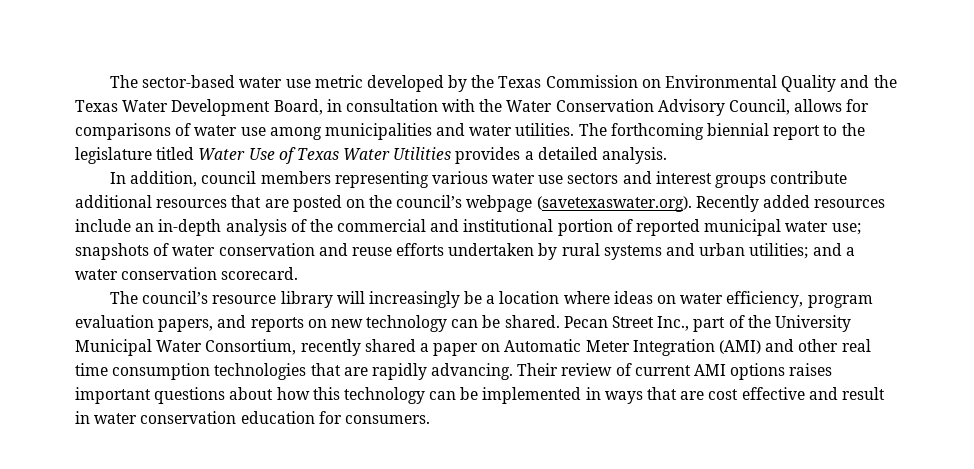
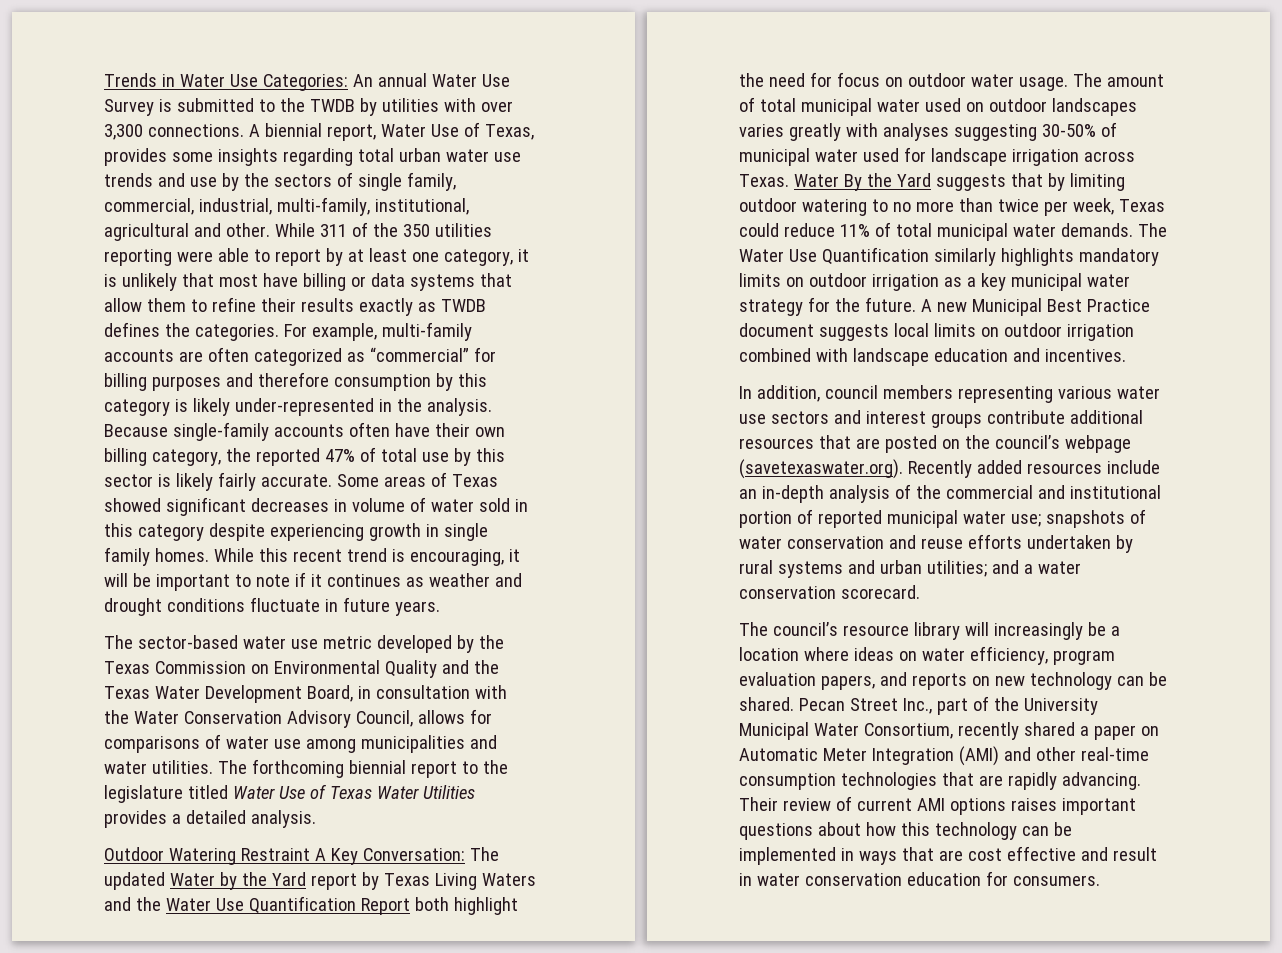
+ Trends in Water Use Categories: An annual Water Use Survey is submitted to the TWDB by utilities with over 3,300 connections. A biennial report, Water Use of Texas, provides some insights regarding total urban water use trends and use by the sectors of single family, commercial, industrial, multi-family, institutional, agricultural and other. While 311 of the 350 utilities reporting were able to report by at least one category, it is unlikely that most have billing or data systems that allow them to refine their results exactly as TWDB defines the categories. For example, multi-family accounts are often categorized as “commercial” for billing purposes and therefore consumption by this category is likely under-represented in the analysis. Because single-family accounts often have their own billing category, the reported 47% of total use by this sector is likely fairly accurate. Some areas of Texas showed significant decreases in volume of water sold in this category despite experiencing growth in single family homes. While this recent trend is encouraging, it will be important to note if it continues as weather and drought conditions fluctuate in future years.
+ Outdoor Watering Restraint A Key Conversation: The updated Water by the Yard report by Texas Living Waters and the Water Use Quantification Report both highlight the need for focus on outdoor water usage. The amount of total municipal water used on outdoor landscapes varies greatly with analyses suggesting 30-50% of municipal water used for landscape irrigation across Texas. Water By the Yard suggests that by limiting outdoor watering to no more than twice per week, Texas could reduce 11% of total municipal water demands. The Water Use Quantification similarly highlights mandatory limits on outdoor irrigation as a key municipal water strategy for the future. A new Municipal Best Practice document suggests local limits on outdoor irrigation combined with landscape education and incentives.
- Pecan Street Inc., part of the University Municipal Water Consortium, recently shared a paper on Automatic Meter Integration (AMI) and other real time consumption technologies that are rapidly advancing.
+ Pecan Street Inc., part of the University Municipal Water Consortium, recently shared a paper on Automatic Meter Integration (AMI) and other real-time consumption technologies that are rapidly advancing.

